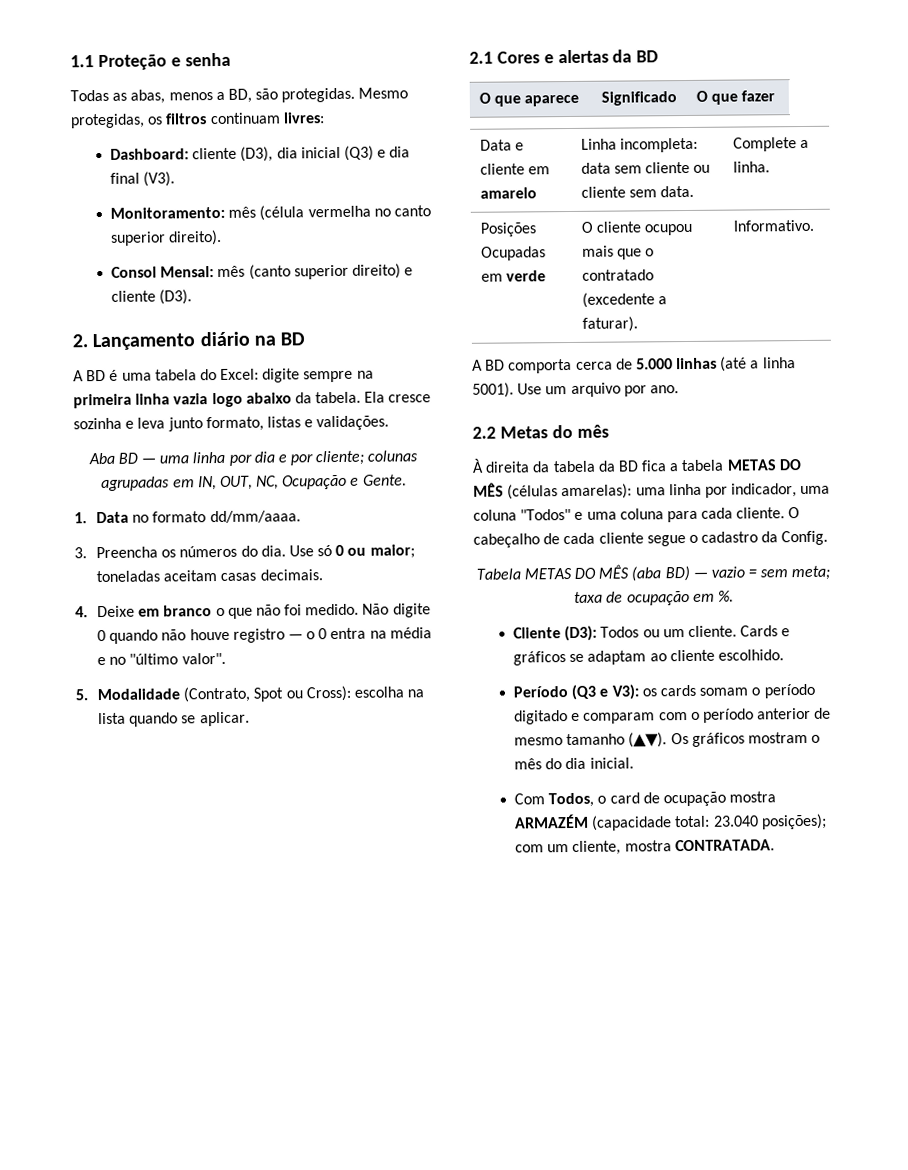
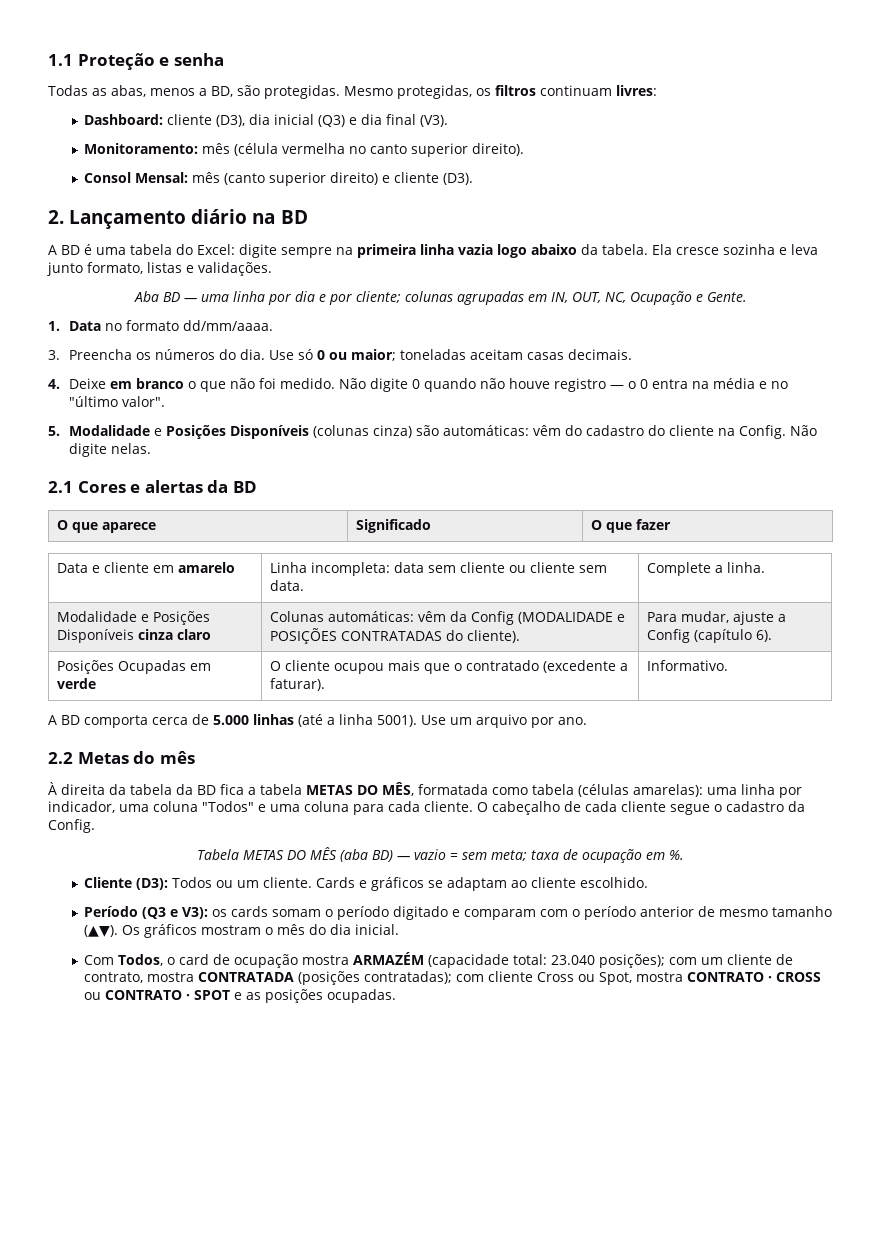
- 5. Modalidade (Contrato, Spot ou Cross): escolha na lista quando se aplicar.
+ 5. Modalidade e Posições Disponíveis (colunas cinza) são automáticas: vêm do cadastro do cliente na Config. Não digite nelas.
+ Modalidade e Posições Disponíveis cinza claro | Colunas automáticas: vêm da Config (MODALIDADE e POSIÇÕES CONTRATADAS do cliente). | Para mudar, ajuste a Config (capítulo 6).
- À direita da tabela da BD fica a tabela METAS DO MÊS (células amarelas): uma linha por indicador, uma coluna "Todos" e uma coluna para cada cliente.
+ À direita da tabela da BD fica a tabela METAS DO MÊS, formatada como tabela (células amarelas): uma linha por indicador, uma coluna "Todos" e uma coluna para cada cliente.
- Com Todos, o card de ocupação mostra ARMAZÉM (capacidade total: 23.040 posições); com um cliente, mostra CONTRATADA.
+ Com Todos, o card de ocupação mostra ARMAZÉM (capacidade total: 23.040 posições); com um cliente de contrato, mostra CONTRATADA (posições contratadas); com cliente Cross ou Spot, mostra CONTRATO · CROSS ou CONTRATO · SPOT e as posições ocupadas.

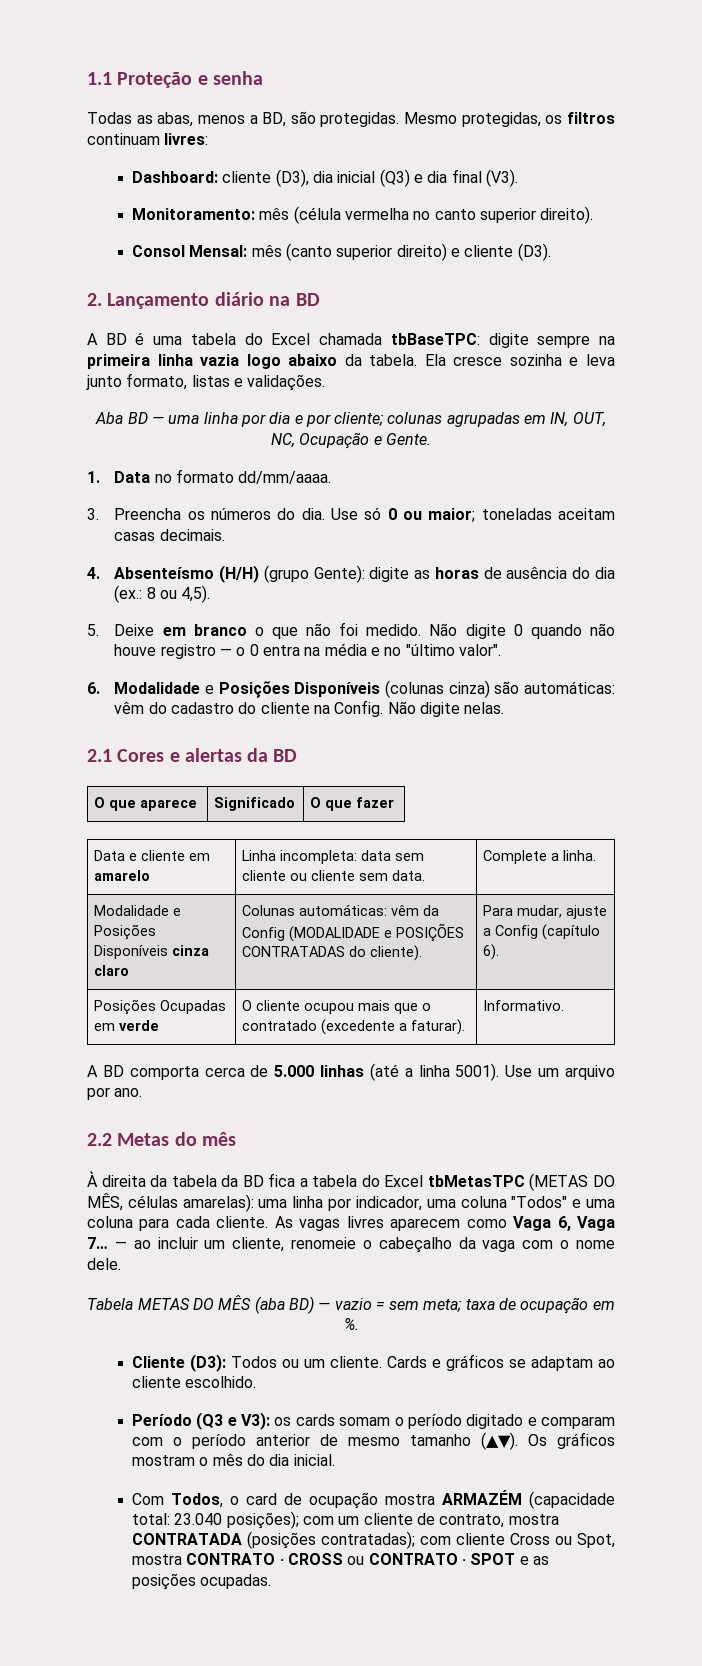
- A BD é uma tabela do Excel: digite sempre na primeira linha vazia logo abaixo da tabela.
+ A BD é uma tabela do Excel chamada tbBaseTPC: digite sempre na primeira linha vazia logo abaixo da tabela.
- 4. Deixe em branco o que não foi medido.
+ 4. Absenteísmo (H/H) (grupo Gente): digite as horas de ausência do dia (ex.: 8 ou 4,5).
+ 5. Deixe em branco o que não foi medido.
- 5. Modalidade e Posições Disponíveis (colunas cinza) são automáticas: vêm do cadastro do cliente na Config.
+ 6. Modalidade e Posições Disponíveis (colunas cinza) são automáticas: vêm do cadastro do cliente na Config.
- À direita da tabela da BD fica a tabela METAS DO MÊS, formatada como tabela (células amarelas): uma linha por indicador, uma coluna "Todos" e uma coluna para cada cliente.
+ À direita da tabela da BD fica a tabela do Excel tbMetasTPC (METAS DO MÊS, células amarelas): uma linha por indicador, uma coluna "Todos" e uma coluna para cada cliente.
- O cabeçalho de cada cliente segue o cadastro da Config.
+ As vagas livres aparecem como Vaga 6, Vaga 7… — ao incluir um cliente, renomeie o cabeçalho da vaga com o nome dele.

